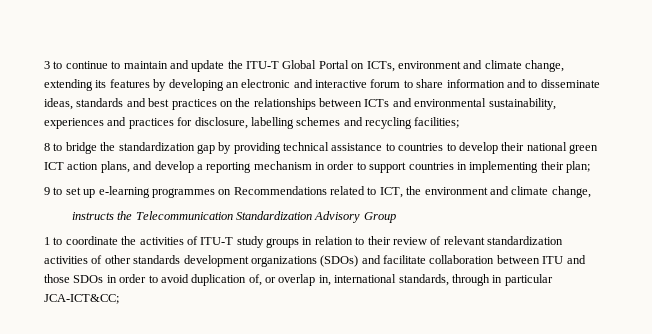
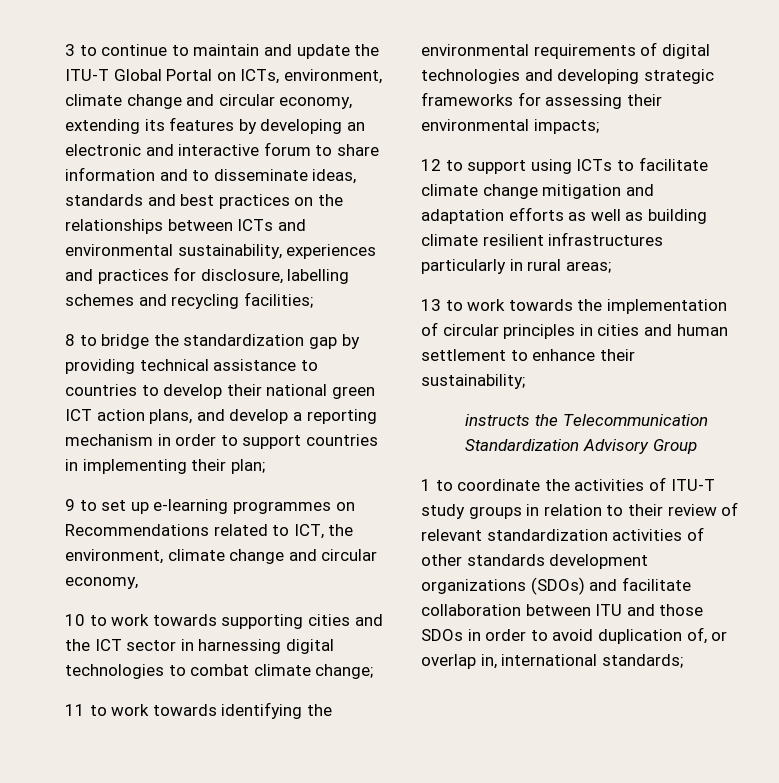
- 3 to continue to maintain and update the ITU-T Global Portal on ICTs, environment and climate change, extending its features by developing an electronic and interactive forum to share information and to disseminate ideas, standards and best practices on the relationships between ICTs and environmental sustainability, experiences and practices for disclosure, labelling schemes and recycling facilities;
+ 3 to continue to maintain and update the ITU-T Global Portal on ICTs, environment, climate change and circular economy, extending its features by developing an electronic and interactive forum to share information and to disseminate ideas, standards and best practices on the relationships between ICTs and environmental sustainability, experiences and practices for disclosure, labelling schemes and recycling facilities;
- 9 to set up e-learning programmes on Recommendations related to ICT, the environment and climate change,
+ 9 to set up e-learning programmes on Recommendations related to ICT, the environment, climate change and circular economy,
+ 10 to work towards supporting cities and the ICT sector in harnessing digital technologies to combat climate change;
+ 11 to work towards identifying the environmental requirements of digital technologies and developing strategic frameworks for assessing their environmental impacts;
+ 12 to support using ICTs to facilitate climate change mitigation and adaptation efforts as well as building climate resilient infrastructures particularly in rural areas;
+ 13 to work towards the implementation of circular principles in cities and human settlement to enhance their sustainability;
- 1 to coordinate the activities of ITU-T study groups in relation to their review of relevant standardization activities of other standards development organizations (SDOs) and facilitate collaboration between ITU and those SDOs in order to avoid duplication of, or overlap in, international standards, through in particular JCA-ICT&CC;
+ 1 to coordinate the activities of ITU-T study groups in relation to their review of relevant standardization activities of other standards development organizations (SDOs) and facilitate collaboration between ITU and those SDOs in order to avoid duplication of, or overlap in, international standards;

